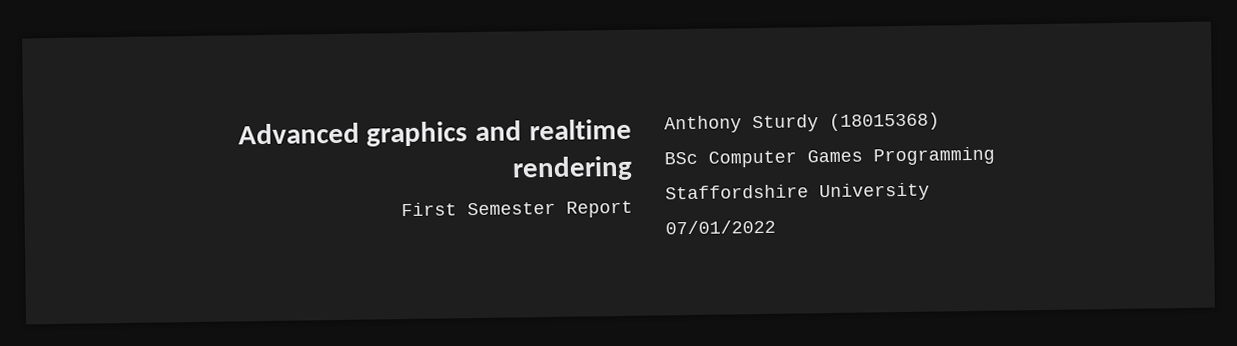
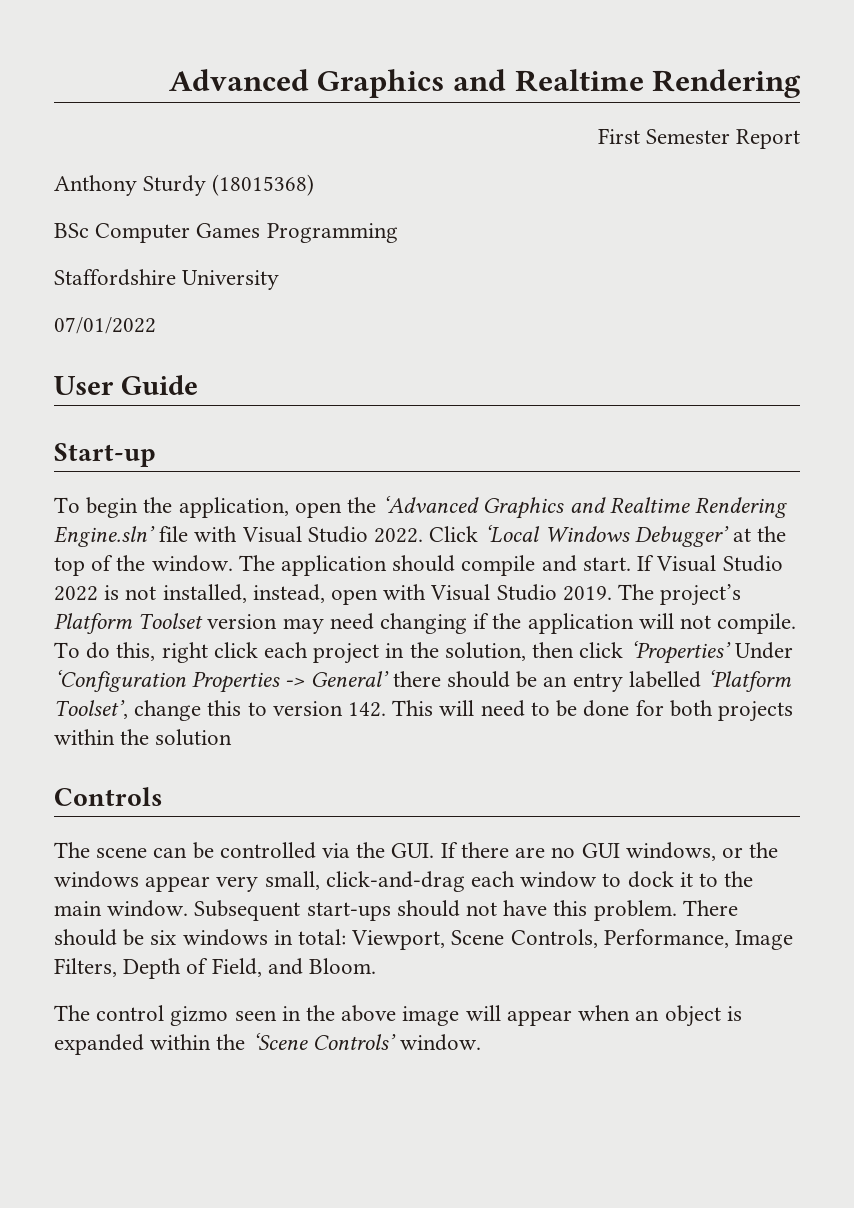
- Advanced graphics and realtime rendering
+ Advanced Graphics and Realtime Rendering
+ User Guide
+ Start-up
+ To begin the application, open the ‘Advanced Graphics and Realtime Rendering Engine.sln’ file with Visual Studio 2022. Click ‘Local Windows Debugger’ at the top of the window. The application should compile and start. If Visual Studio 2022 is not installed, instead, open with Visual Studio 2019. The project’s Platform Toolset version may need changing if the application will not compile. To do this, right click each project in the solution, then click ‘Properties’ Under ‘Configuration Properties -> General’ there should be an entry labelled ‘Platform Toolset’, change this to version 142. This will need to be done for both projects within the solution
+ Controls
+ The scene can be controlled via the GUI. If there are no GUI windows, or the windows appear very small, click-and-drag each window to dock it to the main window. Subsequent start-ups should not have this problem. There should be six windows in total: Viewport, Scene Controls, Performance, Image Filters, Depth of Field, and Bloom.
+ The control gizmo seen in the above image will appear when an object is expanded within the ‘Scene Controls’ window.

